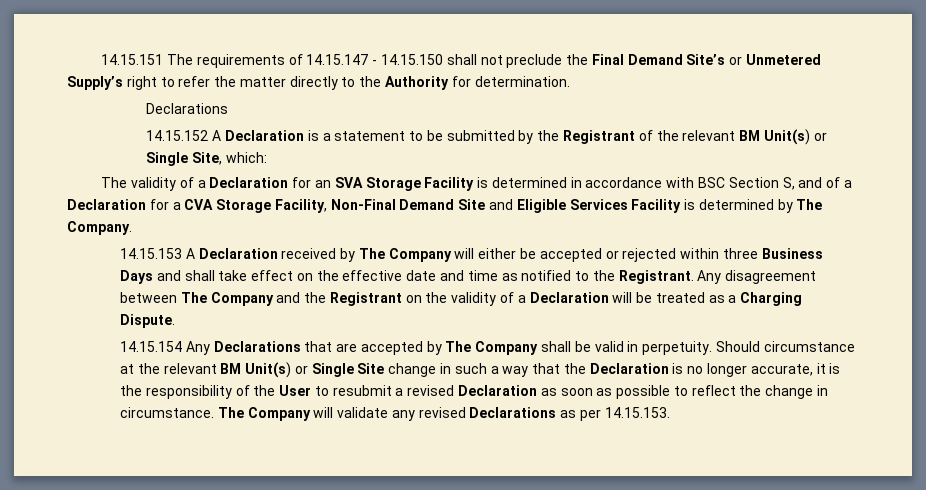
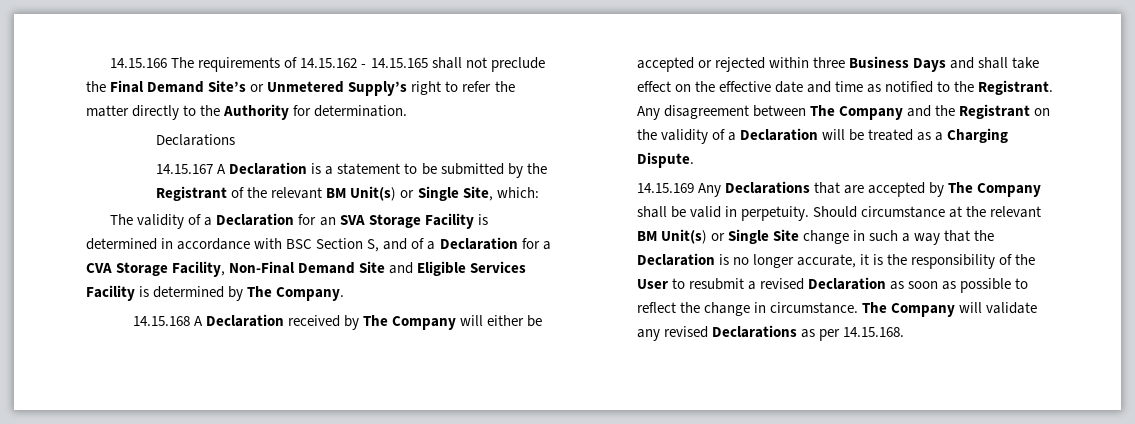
- 14.15.151 The requirements of 14.15.147 - 14.15.150 shall not preclude the Final Demand Site’s or Unmetered Supply’s right to refer the matter directly to the Authority for determination.
+ 14.15.166 The requirements of 14.15.162 - 14.15.165 shall not preclude the Final Demand Site’s or Unmetered Supply’s right to refer the matter directly to the Authority for determination.
- 14.15.152 A Declaration is a statement to be submitted by the Registrant of the relevant BM Unit(s) or Single Site, which:
+ 14.15.167 A Declaration is a statement to be submitted by the Registrant of the relevant BM Unit(s) or Single Site, which:
- 14.15.153 A Declaration received by The Company will either be accepted or rejected within three Business Days and shall take effect on the effective date and time as notified to the Registrant.
+ 14.15.168 A Declaration received by The Company will either be accepted or rejected within three Business Days and shall take effect on the effective date and time as notified to the Registrant.
- 14.15.154 Any Declarations that are accepted by The Company shall be valid in perpetuity.
+ 14.15.169 Any Declarations that are accepted by The Company shall be valid in perpetuity.
- The Company will validate any revised Declarations as per 14.15.153.
+ The Company will validate any revised Declarations as per 14.15.168.

